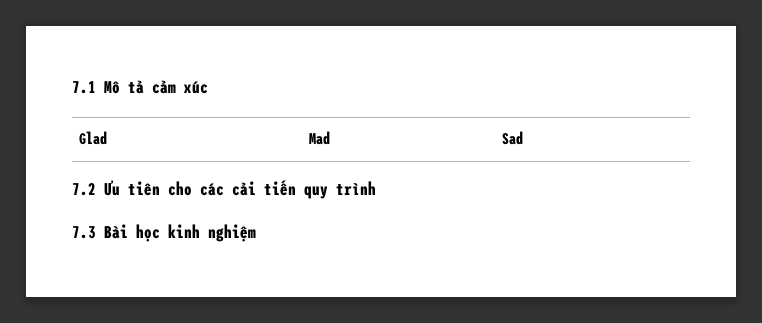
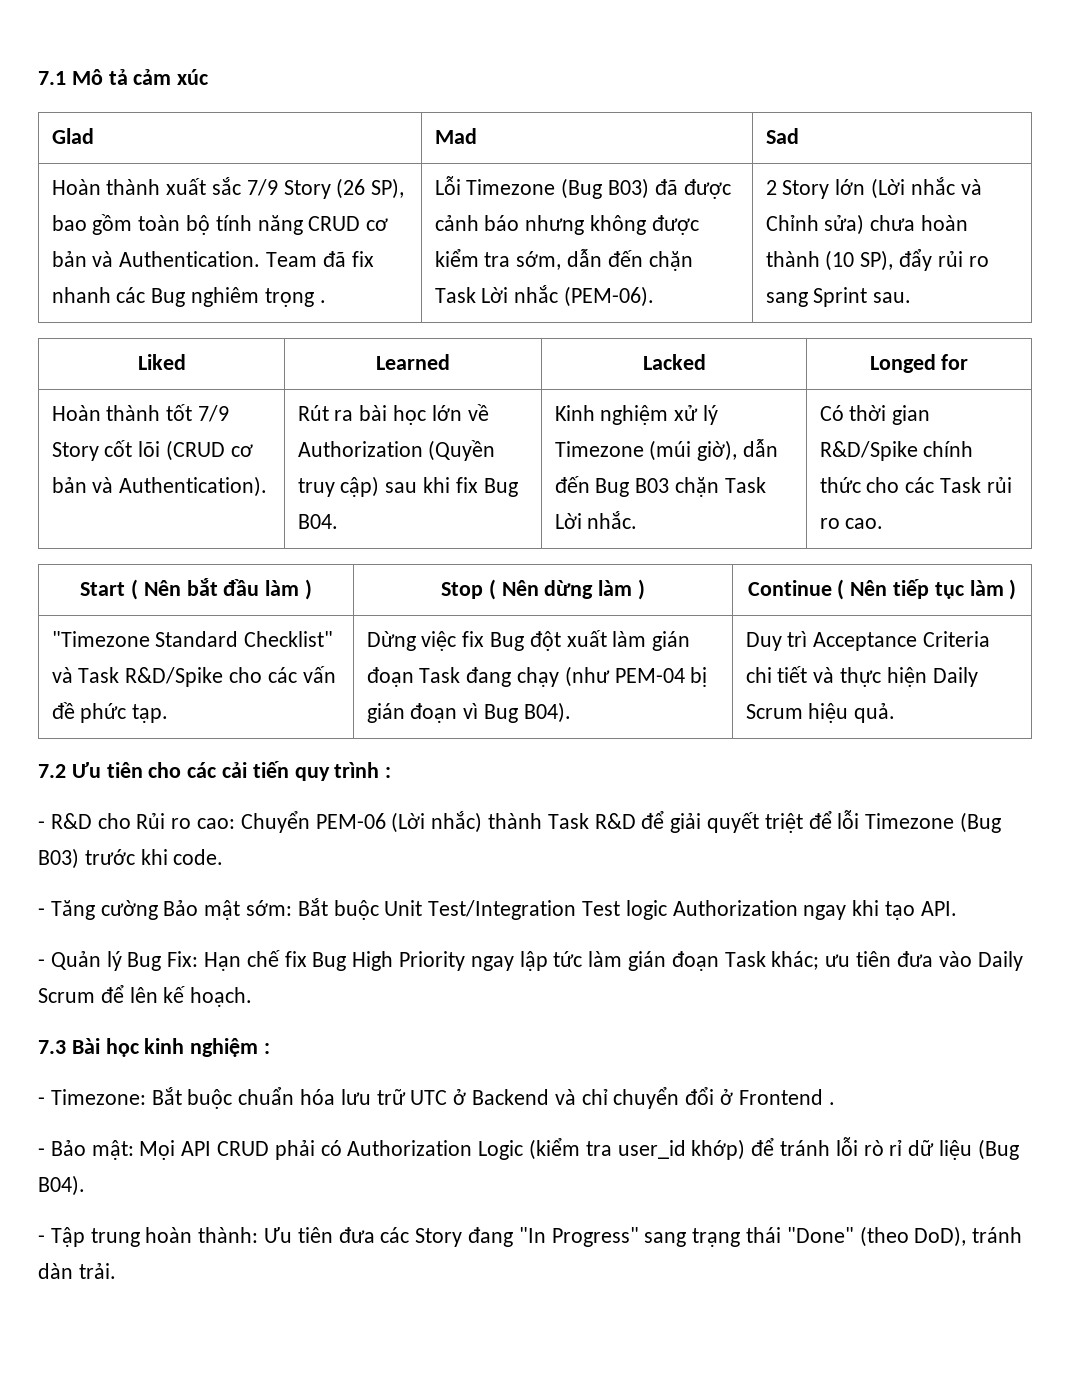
+ Hoàn thành xuất sắc 7/9 Story (26 SP), bao gồm toàn bộ tính năng CRUD cơ bản và Authentication. Team đã fix nhanh các Bug nghiêm trọng . | Lỗi Timezone (Bug B03) đã được cảnh báo nhưng không được kiểm tra sớm, dẫn đến chặn Task Lời nhắc (PEM-06). | 2 Story lớn (Lời nhắc và Chỉnh sửa) chưa hoàn thành (10 SP), đẩy rủi ro sang Sprint sau.
+ Liked | Learned | Lacked | Longed for
+ Hoàn thành tốt 7/9 Story cốt lõi (CRUD cơ bản và Authentication). | Rút ra bài học lớn về Authorization (Quyền truy cập) sau khi fix Bug B04. | Kinh nghiệm xử lý Timezone (múi giờ), dẫn đến Bug B03 chặn Task Lời nhắc. | Có thời gian R&D/Spike chính thức cho các Task rủi ro cao.
+ Start ( Nên bắt đầu làm ) | Stop ( Nên dừng làm ) | Continue ( Nên tiếp tục làm )
+ "Timezone Standard Checklist" và Task R&D/Spike cho các vấn đề phức tạp. | Dừng việc fix Bug đột xuất làm gián đoạn Task đang chạy (như PEM-04 bị gián đoạn vì Bug B04). | Duy trì Acceptance Criteria chi tiết và thực hiện Daily Scrum hiệu quả.
- 7.2 Ưu tiên cho các cải tiến quy trình
+ 7.2 Ưu tiên cho các cải tiến quy trình :
+ - R&D cho Rủi ro cao: Chuyển PEM-06 (Lời nhắc) thành Task R&D để giải quyết triệt để lỗi Timezone (Bug B03) trước khi code.
+ - Tăng cường Bảo mật sớm: Bắt buộc Unit Test/Integration Test logic Authorization ngay khi tạo API.
+ - Quản lý Bug Fix: Hạn chế fix Bug High Priority ngay lập tức làm gián đoạn Task khác; ưu tiên đưa vào Daily Scrum để lên kế hoạch.
- 7.3 Bài học kinh nghiệm
+ 7.3 Bài học kinh nghiệm :
+ - Timezone: Bắt buộc chuẩn hóa lưu trữ UTC ở Backend và chỉ chuyển đổi ở Frontend .
+ - Bảo mật: Mọi API CRUD phải có Authorization Logic (kiểm tra user_id khớp) để tránh lỗi rò rỉ dữ liệu (Bug B04).
+ - Tập trung hoàn thành: Ưu tiên đưa các Story đang "In Progress" sang trạng thái "Done" (theo DoD), tránh dàn trải.

